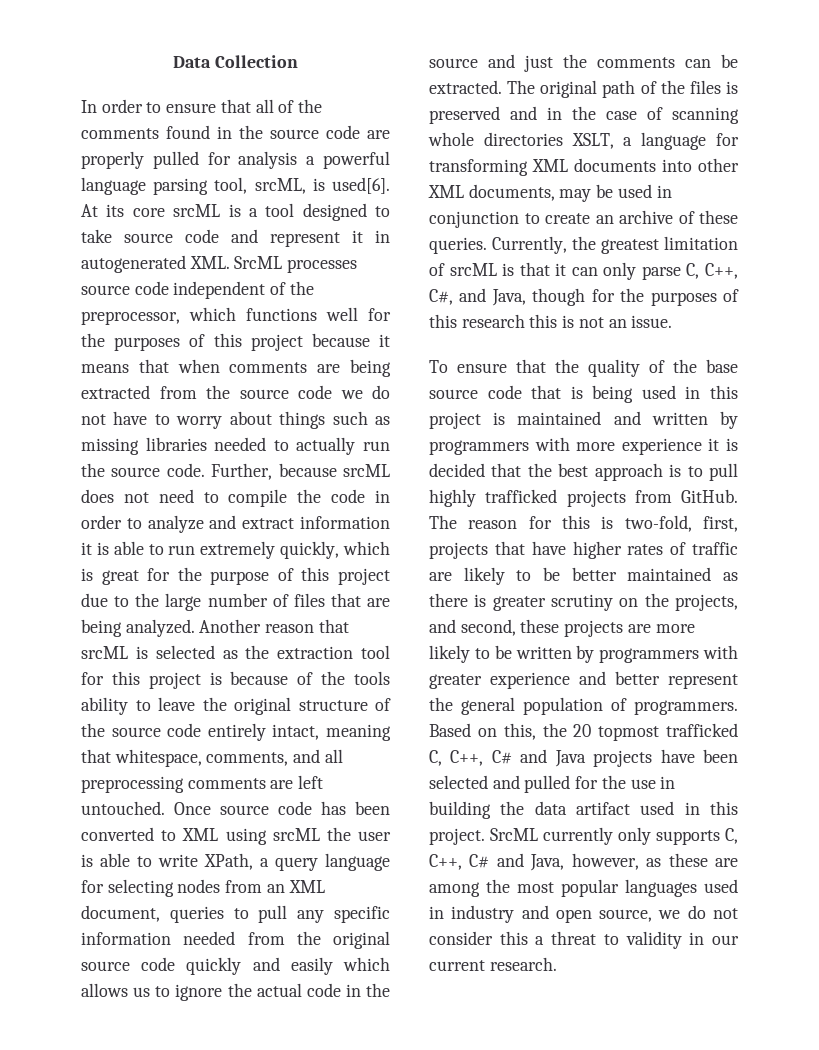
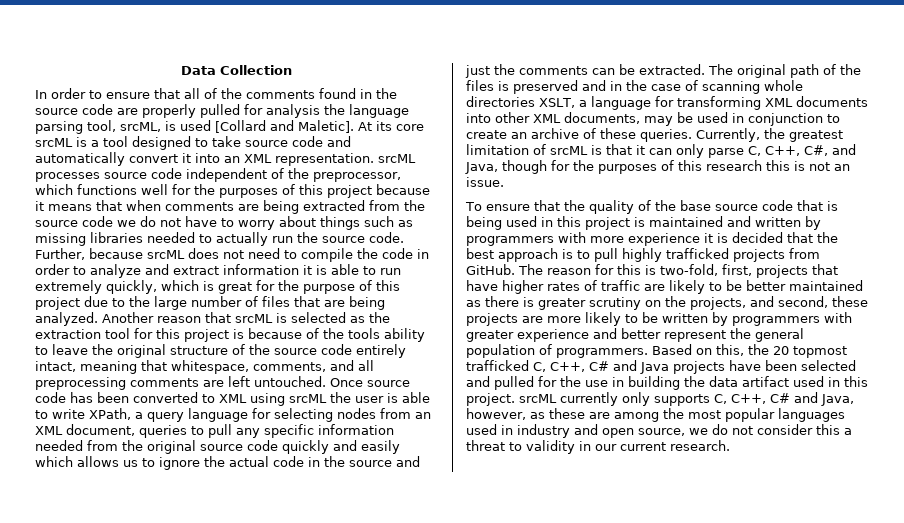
- In order to ensure that all of the comments found in the source code are properly pulled for analysis a powerful language parsing tool, srcML, is used[6].
+ In order to ensure that all of the comments found in the source code are properly pulled for analysis the language parsing tool, srcML, is used [Collard and Maletic].
- At its core srcML is a tool designed to take source code and represent it in autogenerated XML. SrcML processes source code independent of the preprocessor, which functions well for the purposes of this project because it means that when comments are being extracted from the source code we do not have to worry about things such as missing libraries needed to actually run the source code.
+ At its core srcML is a tool designed to take source code and automatically convert it into an XML representation. srcML processes source code independent of the preprocessor, which functions well for the purposes of this project because it means that when comments are being extracted from the source code we do not have to worry about things such as missing libraries needed to actually run the source code.
- Based on this, the 20 topmost trafficked C, C++, C# and Java projects have been selected and pulled for the use in building the data artifact used in this project. SrcML currently only supports C, C++, C# and Java, however, as these are among the most popular languages used in industry and open source, we do not consider this a threat to validity in our current research.
+ Based on this, the 20 topmost trafficked C, C++, C# and Java projects have been selected and pulled for the use in building the data artifact used in this project. srcML currently only supports C, C++, C# and Java, however, as these are among the most popular languages used in industry and open source, we do not consider this a threat to validity in our current research.

